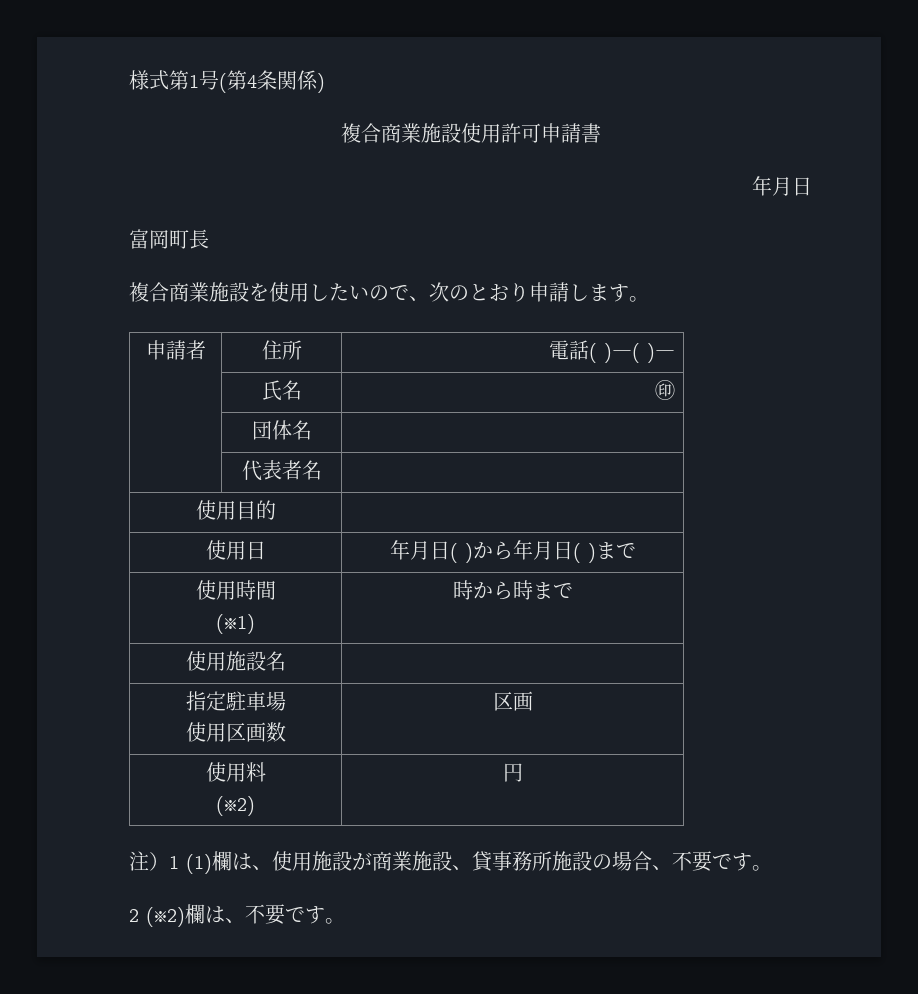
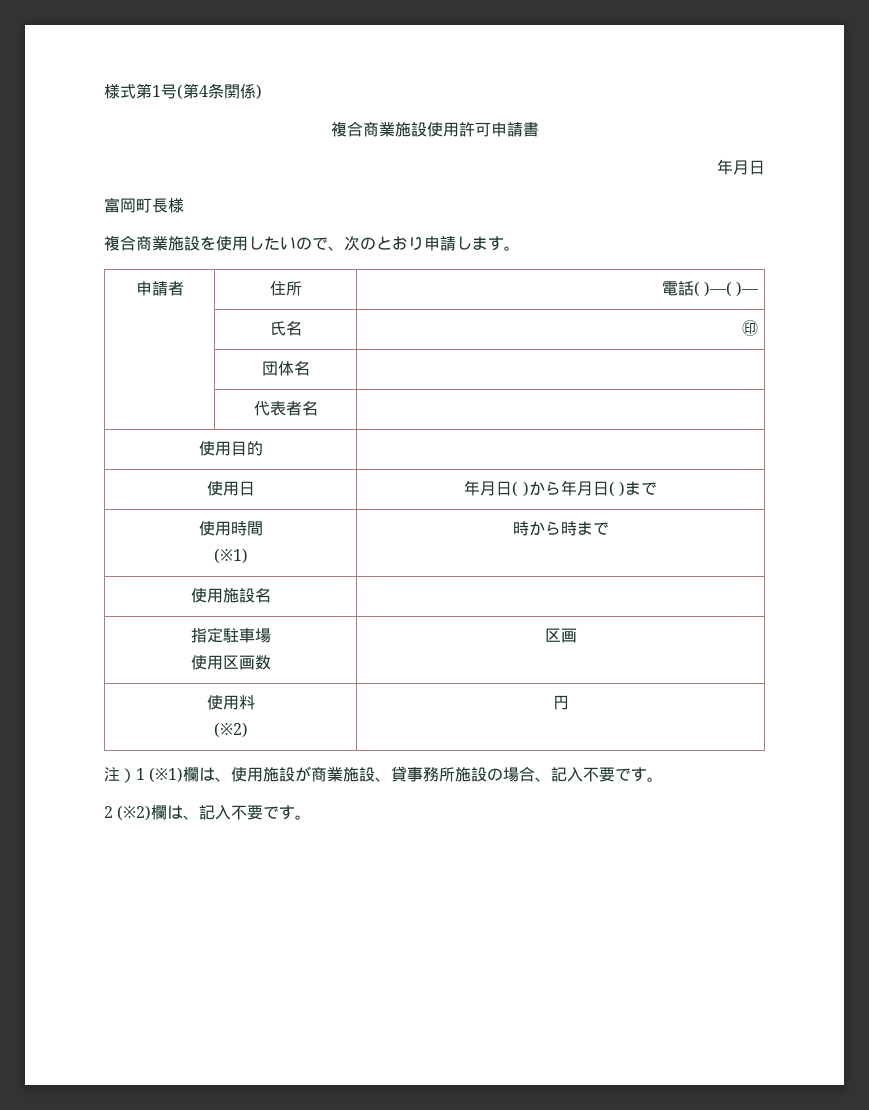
- 富岡町長
+ 富岡町長様
- 注）1 (1)欄は、使用施設が商業施設、貸事務所施設の場合、不要です。
+ 注）1 (※1)欄は、使用施設が商業施設、貸事務所施設の場合、記入不要です。
- 2 (※2)欄は、不要です。
+ 2 (※2)欄は、記入不要です。

